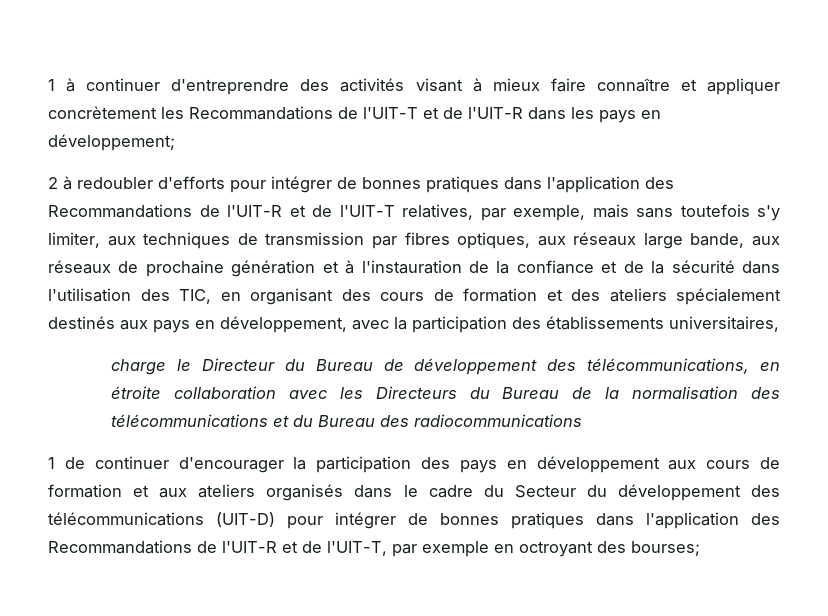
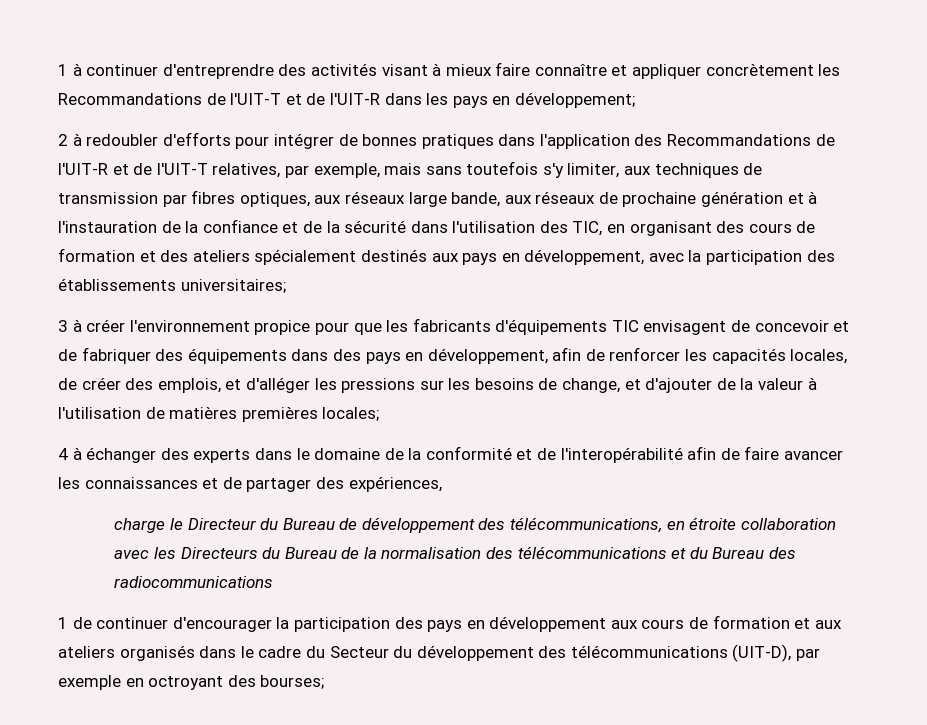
- 2 à redoubler d'efforts pour intégrer de bonnes pratiques dans l'application des Recommandations de l'UIT-R et de l'UIT-T relatives, par exemple, mais sans toutefois s'y limiter, aux techniques de transmission par fibres optiques, aux réseaux large bande, aux réseaux de prochaine génération et à l'instauration de la confiance et de la sécurité dans l'utilisation des TIC, en organisant des cours de formation et des ateliers spécialement destinés aux pays en développement, avec la participation des établissements universitaires,
+ 2 à redoubler d'efforts pour intégrer de bonnes pratiques dans l'application des Recommandations de l'UIT-R et de l'UIT-T relatives, par exemple, mais sans toutefois s'y limiter, aux techniques de transmission par fibres optiques, aux réseaux large bande, aux réseaux de prochaine génération et à l'instauration de la confiance et de la sécurité dans l'utilisation des TIC, en organisant des cours de formation et des ateliers spécialement destinés aux pays en développement, avec la participation des établissements universitaires;
+ 3 à créer l'environnement propice pour que les fabricants d'équipements TIC envisagent de concevoir et de fabriquer des équipements dans des pays en développement, afin de renforcer les capacités locales, de créer des emplois, et d'alléger les pressions sur les besoins de change, et d'ajouter de la valeur à l'utilisation de matières premières locales;
+ 4 à échanger des experts dans le domaine de la conformité et de l'interopérabilité afin de faire avancer les connaissances et de partager des expériences,
- 1 de continuer d'encourager la participation des pays en développement aux cours de formation et aux ateliers organisés dans le cadre du Secteur du développement des télécommunications (UIT-D) pour intégrer de bonnes pratiques dans l'application des Recommandations de l'UIT-R et de l'UIT-T, par exemple en octroyant des bourses;
+ 1 de continuer d'encourager la participation des pays en développement aux cours de formation et aux ateliers organisés dans le cadre du Secteur du développement des télécommunications (UIT-D), par exemple en octroyant des bourses;

